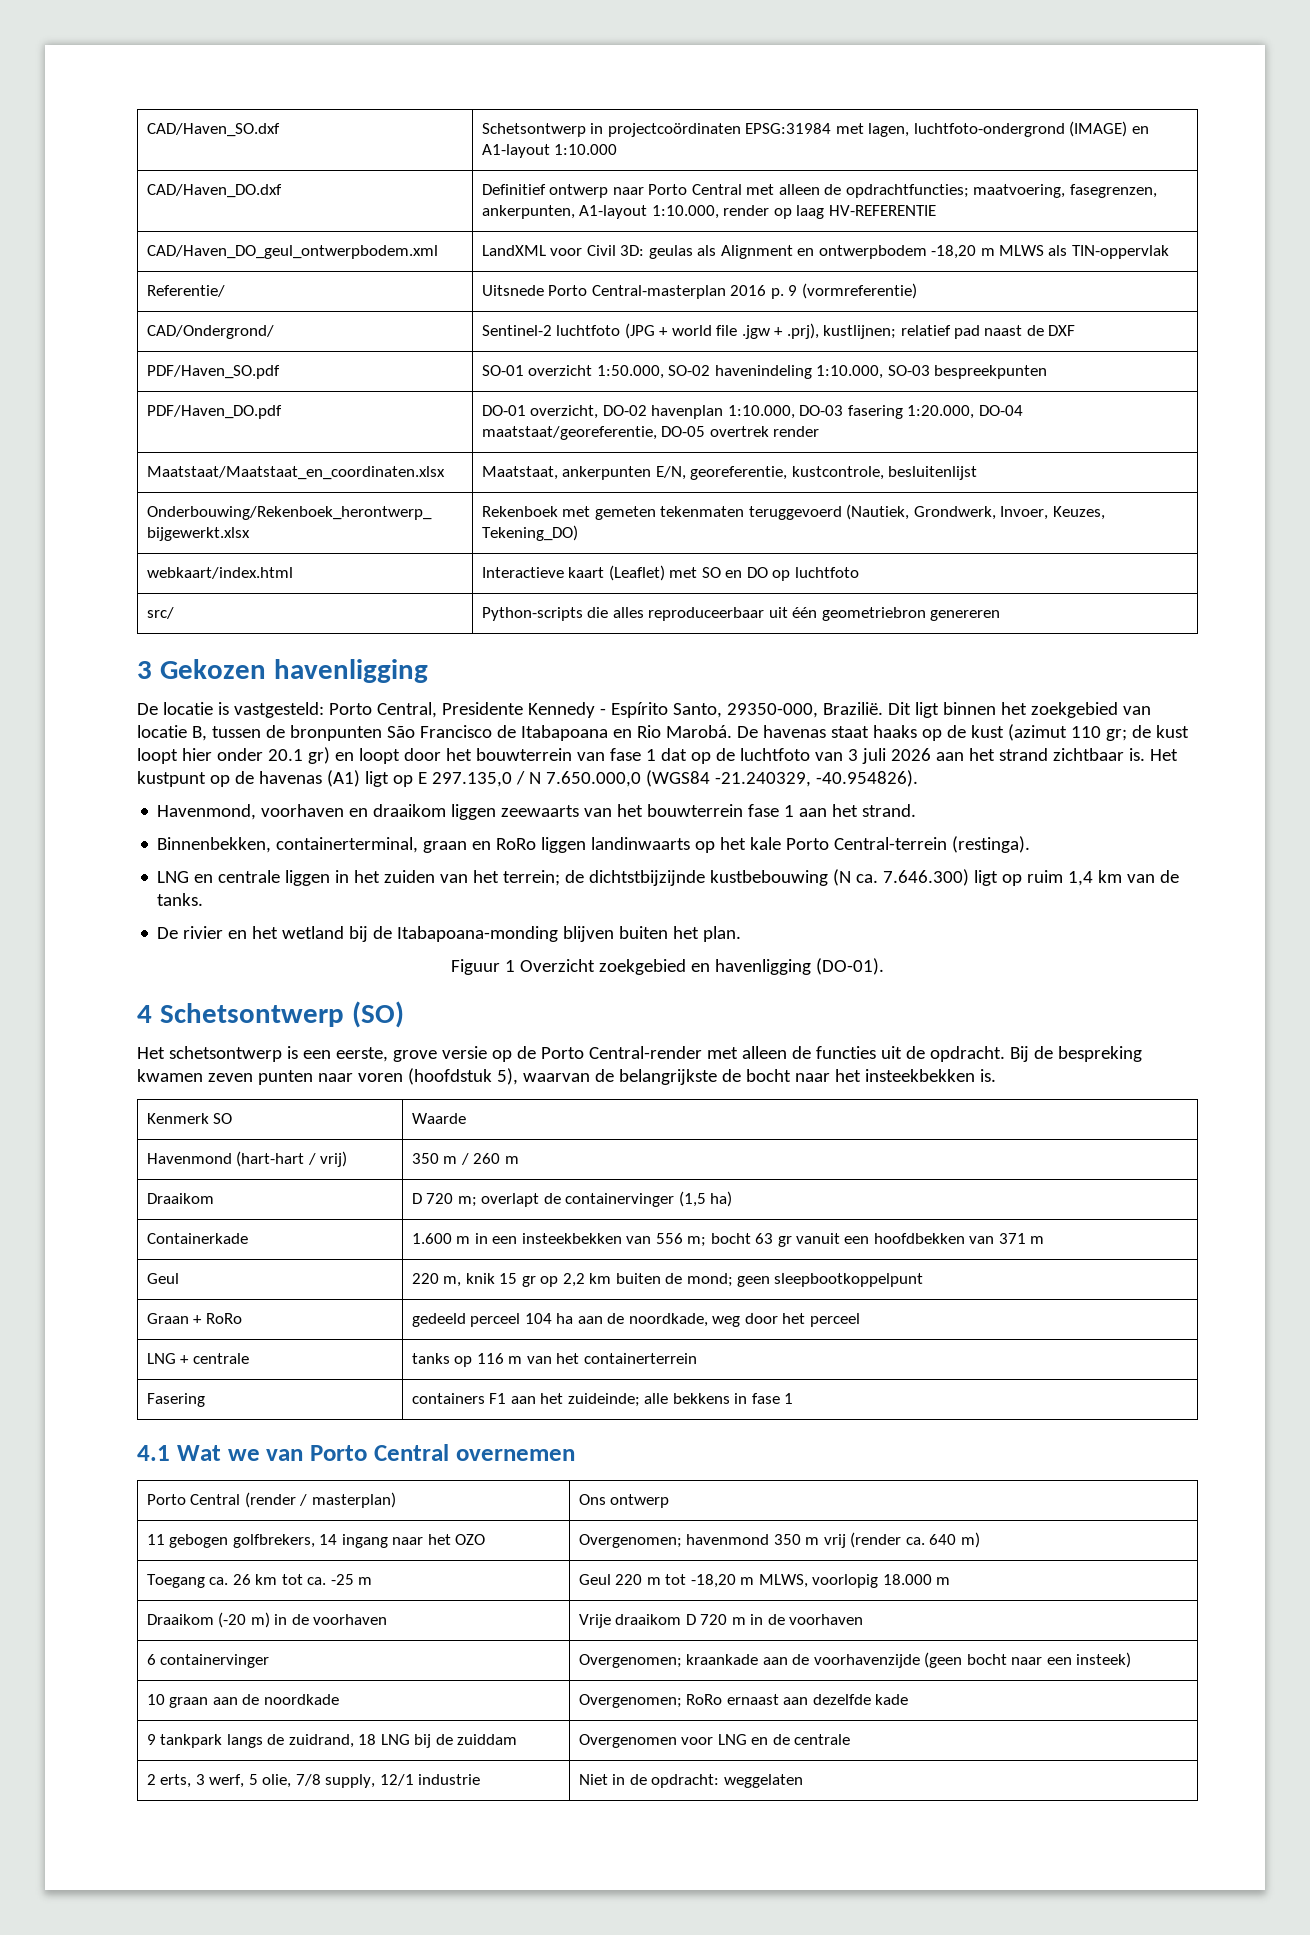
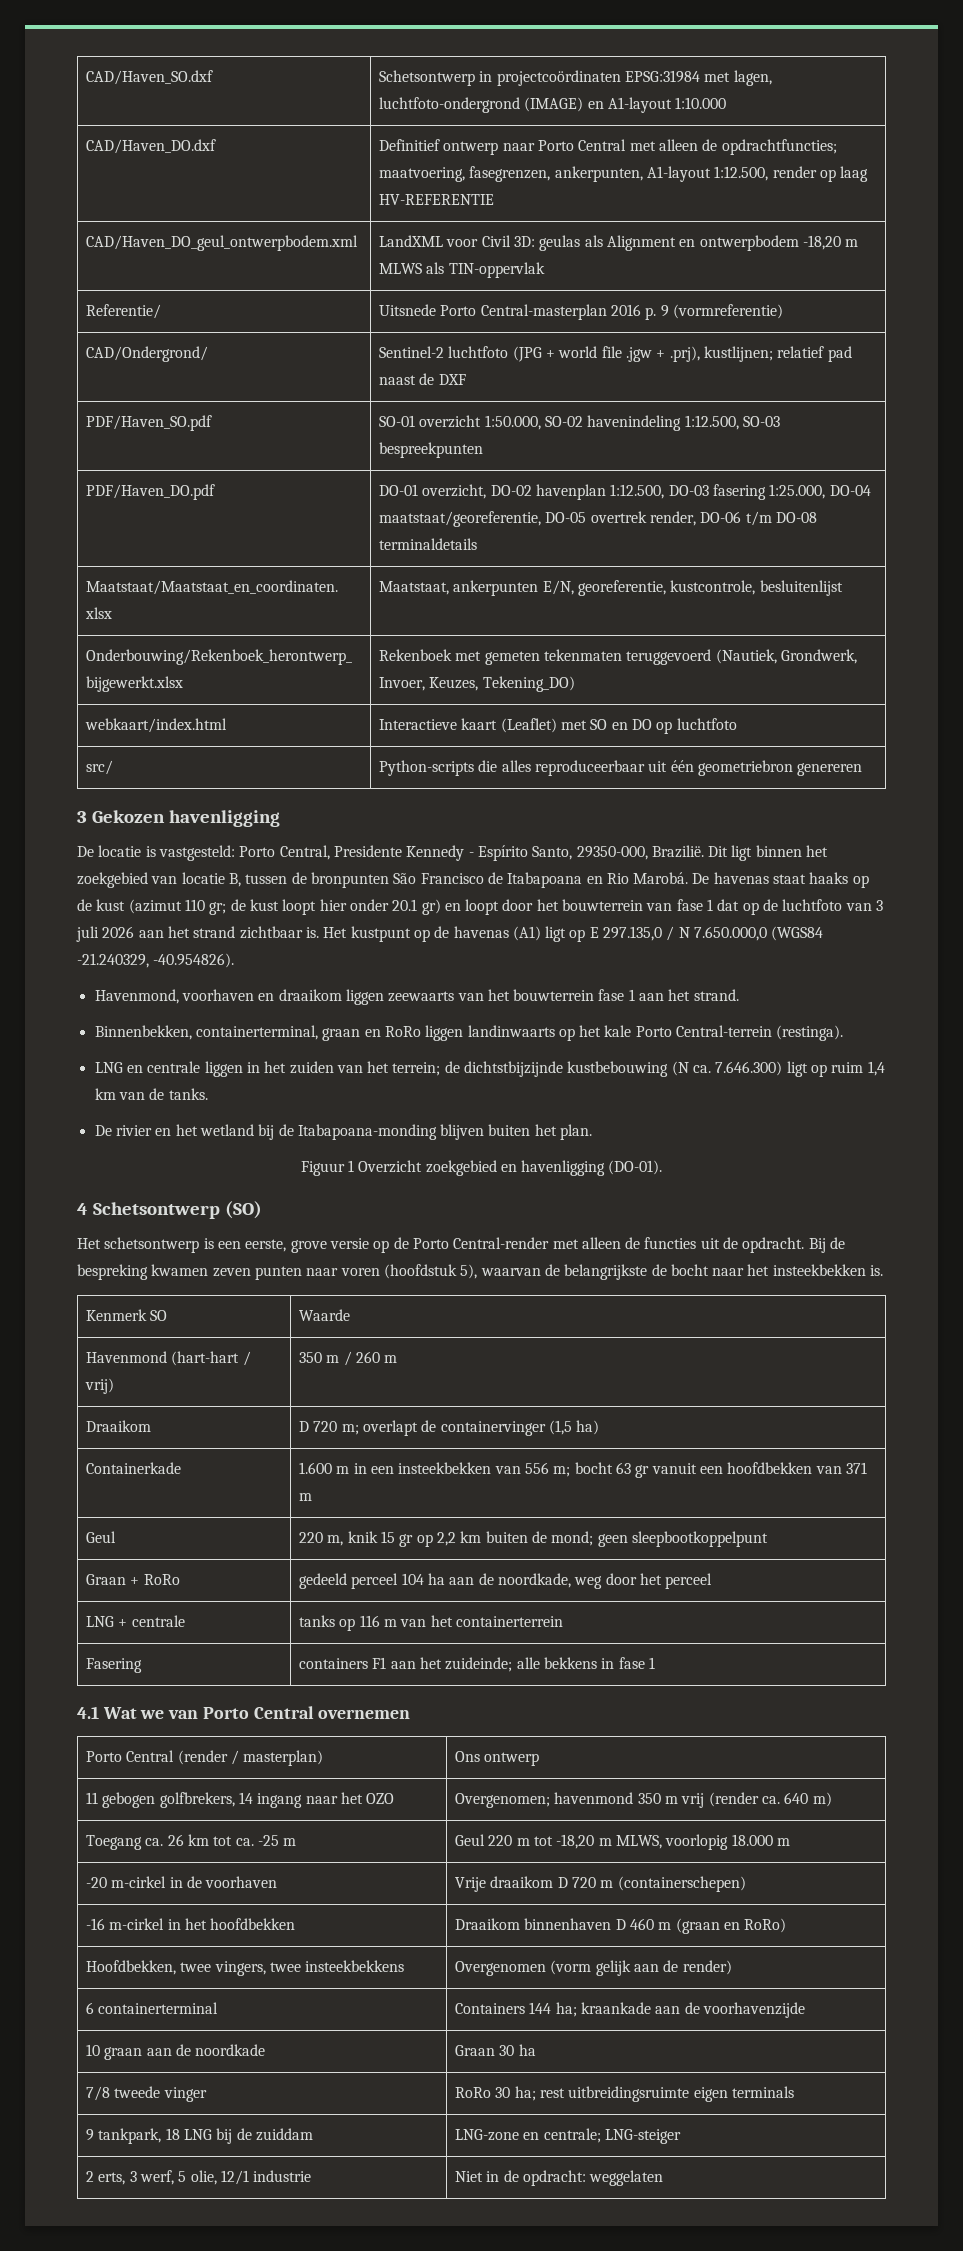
- CAD/Haven_DO.dxf | Definitief ontwerp naar Porto Central met alleen de opdrachtfuncties; maatvoering, fasegrenzen, ankerpunten, A1-layout 1:10.000, render op laag HV-REFERENTIE
+ CAD/Haven_DO.dxf | Definitief ontwerp naar Porto Central met alleen de opdrachtfuncties; maatvoering, fasegrenzen, ankerpunten, A1-layout 1:12.500, render op laag HV-REFERENTIE
- PDF/Haven_SO.pdf | SO-01 overzicht 1:50.000, SO-02 havenindeling 1:10.000, SO-03 bespreekpunten
+ PDF/Haven_SO.pdf | SO-01 overzicht 1:50.000, SO-02 havenindeling 1:12.500, SO-03 bespreekpunten
- PDF/Haven_DO.pdf | DO-01 overzicht, DO-02 havenplan 1:10.000, DO-03 fasering 1:20.000, DO-04 maatstaat/georeferentie, DO-05 overtrek render
+ PDF/Haven_DO.pdf | DO-01 overzicht, DO-02 havenplan 1:12.500, DO-03 fasering 1:25.000, DO-04 maatstaat/georeferentie, DO-05 overtrek render, DO-06 t/m DO-08 terminaldetails
- Draaikom (-20 m) in de voorhaven | Vrije draaikom D 720 m in de voorhaven
- 6 containervinger | Overgenomen; kraankade aan de voorhavenzijde (geen bocht naar een insteek)
+ -20 m-cirkel in de voorhaven | Vrije draaikom D 720 m (containerschepen)
+ -16 m-cirkel in het hoofdbekken | Draaikom binnenhaven D 460 m (graan en RoRo)
+ Hoofdbekken, twee vingers, twee insteekbekkens | Overgenomen (vorm gelijk aan de render)
+ 6 containerterminal | Containers 144 ha; kraankade aan de voorhavenzijde
- 10 graan aan de noordkade | Overgenomen; RoRo ernaast aan dezelfde kade
- 9 tankpark langs de zuidrand, 18 LNG bij de zuiddam | Overgenomen voor LNG en de centrale
+ 10 graan aan de noordkade | Graan 30 ha
+ 7/8 tweede vinger | RoRo 30 ha; rest uitbreidingsruimte eigen terminals
+ 9 tankpark, 18 LNG bij de zuiddam | LNG-zone en centrale; LNG-steiger
- 2 erts, 3 werf, 5 olie, 7/8 supply, 12/1 industrie | Niet in de opdracht: weggelaten
+ 2 erts, 3 werf, 5 olie, 12/1 industrie | Niet in de opdracht: weggelaten

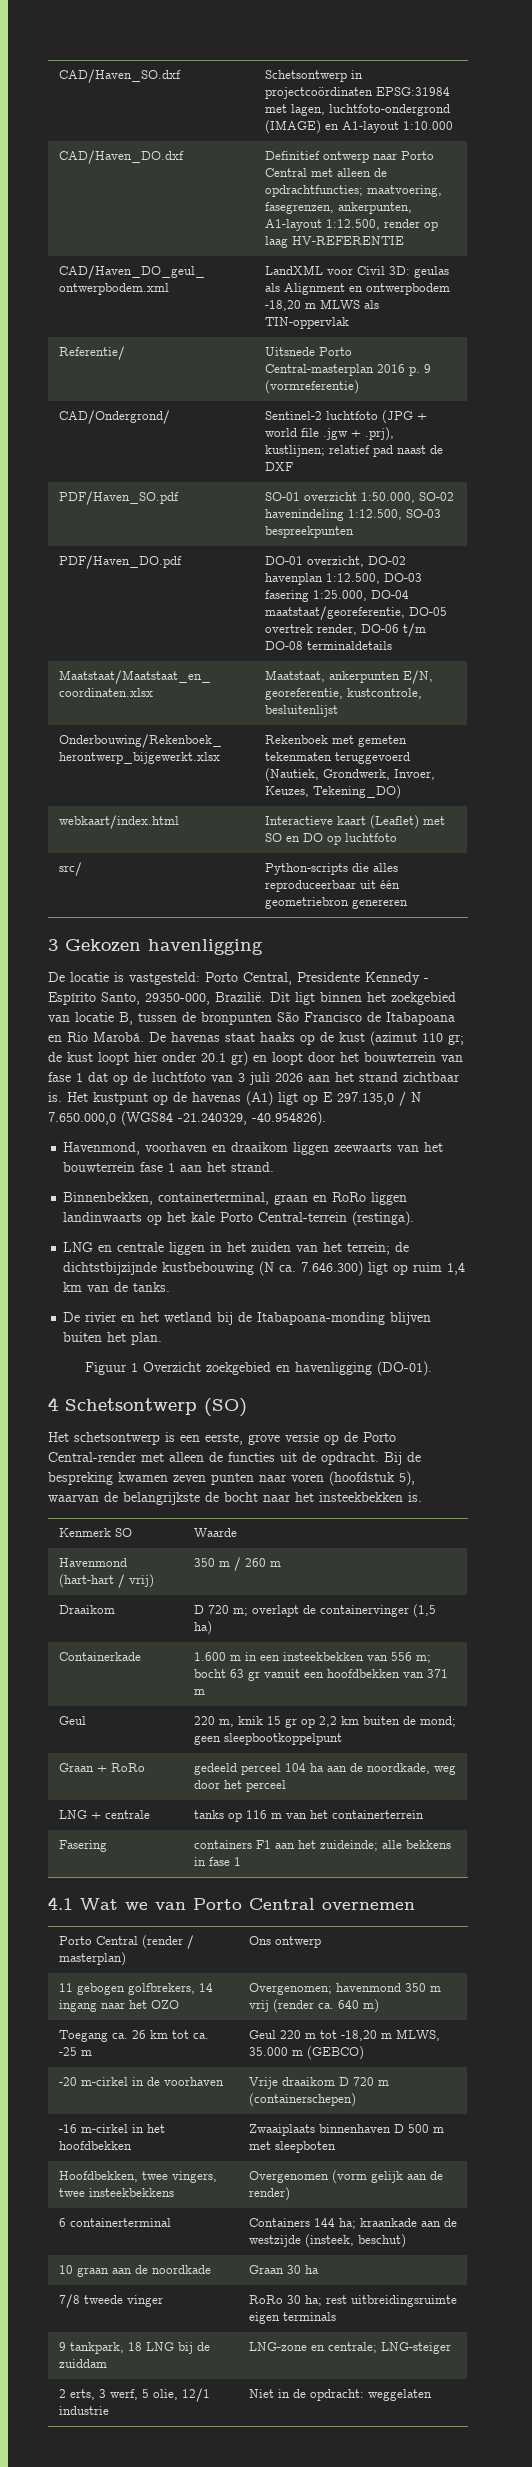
- Toegang ca. 26 km tot ca. -25 m | Geul 220 m tot -18,20 m MLWS, voorlopig 18.000 m
+ Toegang ca. 26 km tot ca. -25 m | Geul 220 m tot -18,20 m MLWS, 35.000 m (GEBCO)
- -16 m-cirkel in het hoofdbekken | Draaikom binnenhaven D 460 m (graan en RoRo)
+ -16 m-cirkel in het hoofdbekken | Zwaaiplaats binnenhaven D 500 m met sleepboten
- 6 containerterminal | Containers 144 ha; kraankade aan de voorhavenzijde
+ 6 containerterminal | Containers 144 ha; kraankade aan de westzijde (insteek, beschut)

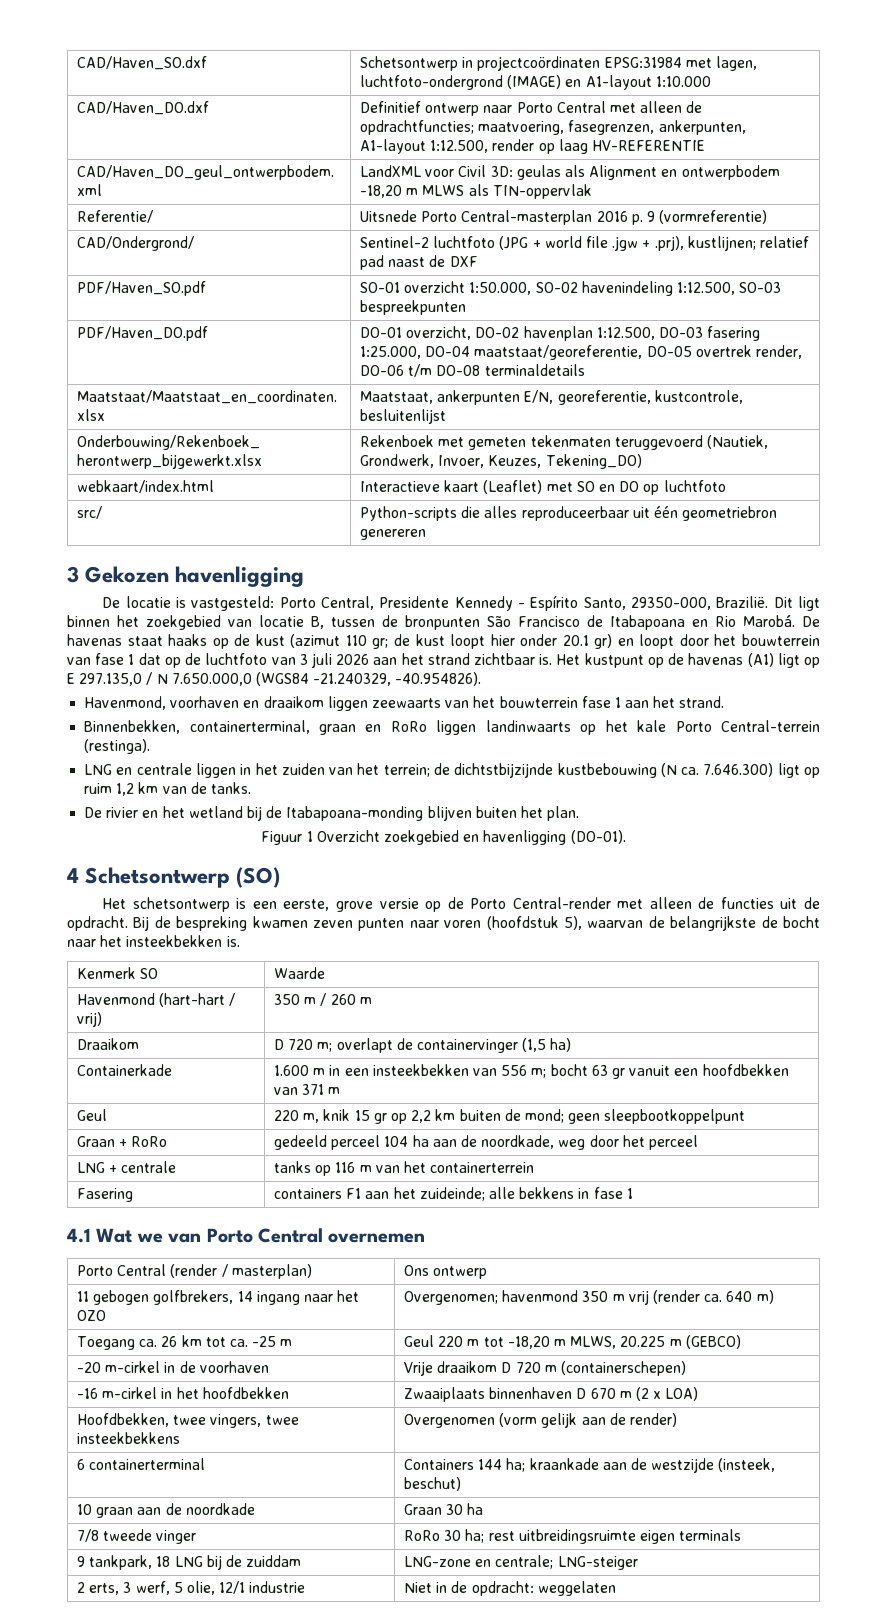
- LNG en centrale liggen in het zuiden van het terrein; de dichtstbijzijnde kustbebouwing (N ca. 7.646.300) ligt op ruim 1,4 km van de tanks.
+ LNG en centrale liggen in het zuiden van het terrein; de dichtstbijzijnde kustbebouwing (N ca. 7.646.300) ligt op ruim 1,2 km van de tanks.
- Toegang ca. 26 km tot ca. -25 m | Geul 220 m tot -18,20 m MLWS, 35.000 m (GEBCO)
+ Toegang ca. 26 km tot ca. -25 m | Geul 220 m tot -18,20 m MLWS, 20.225 m (GEBCO)
- -16 m-cirkel in het hoofdbekken | Zwaaiplaats binnenhaven D 500 m met sleepboten
+ -16 m-cirkel in het hoofdbekken | Zwaaiplaats binnenhaven D 670 m (2 x LOA)

